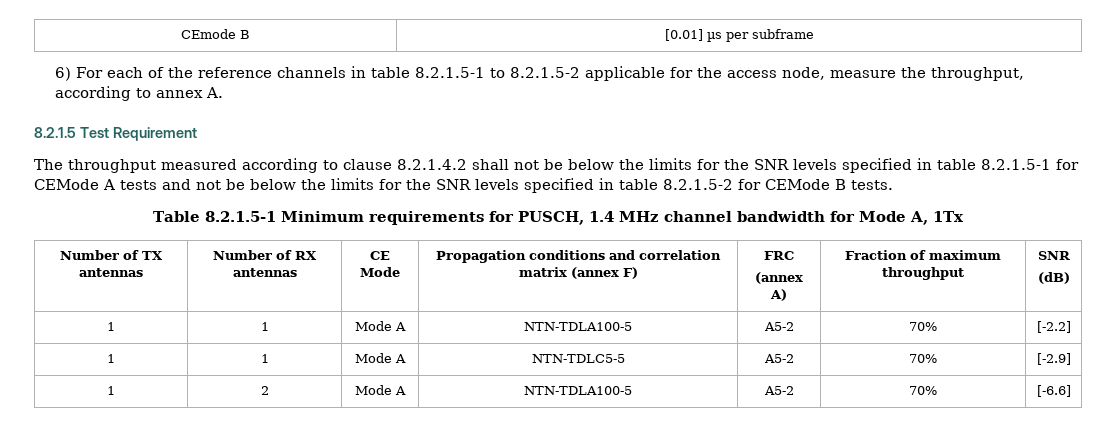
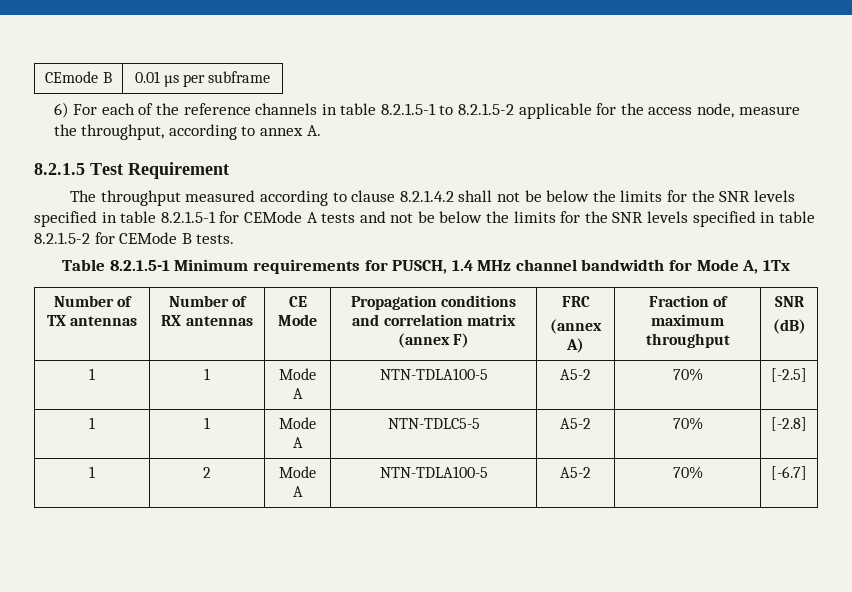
- CEmode B | [0.01] µs per subframe
+ CEmode B | 0.01 µs per subframe
- 1 | 1 | Mode A | NTN-TDLA100-5 | A5-2 | 70% | [-2.2]
+ 1 | 1 | Mode A | NTN-TDLA100-5 | A5-2 | 70% | [-2.5]
- 1 | 1 | Mode A | NTN-TDLC5-5 | A5-2 | 70% | [-2.9]
+ 1 | 1 | Mode A | NTN-TDLC5-5 | A5-2 | 70% | [-2.8]
- 1 | 2 | Mode A | NTN-TDLA100-5 | A5-2 | 70% | [-6.6]
+ 1 | 2 | Mode A | NTN-TDLA100-5 | A5-2 | 70% | [-6.7]

